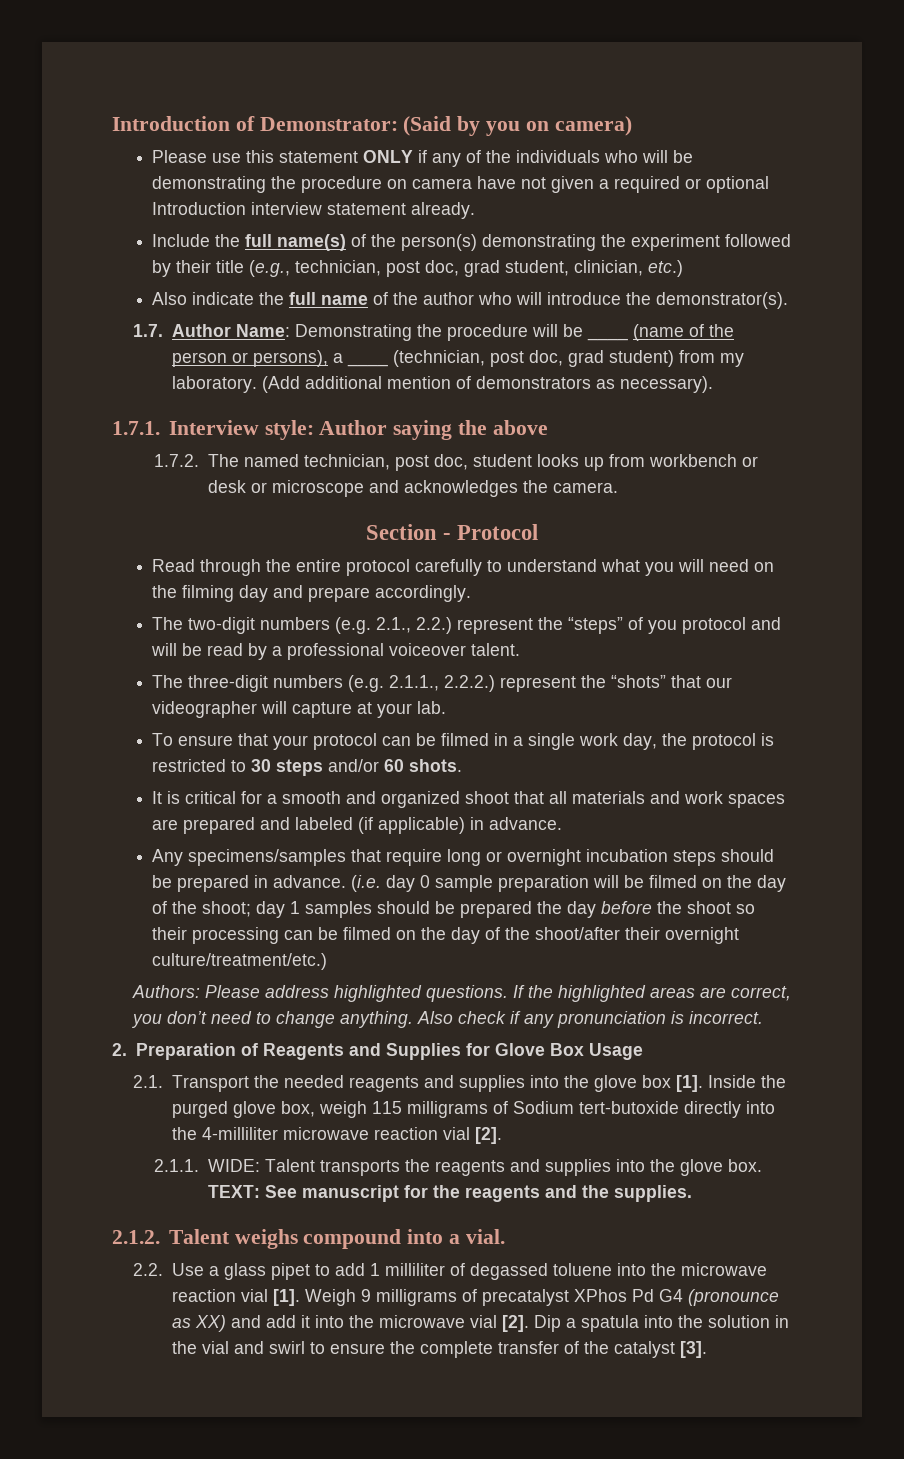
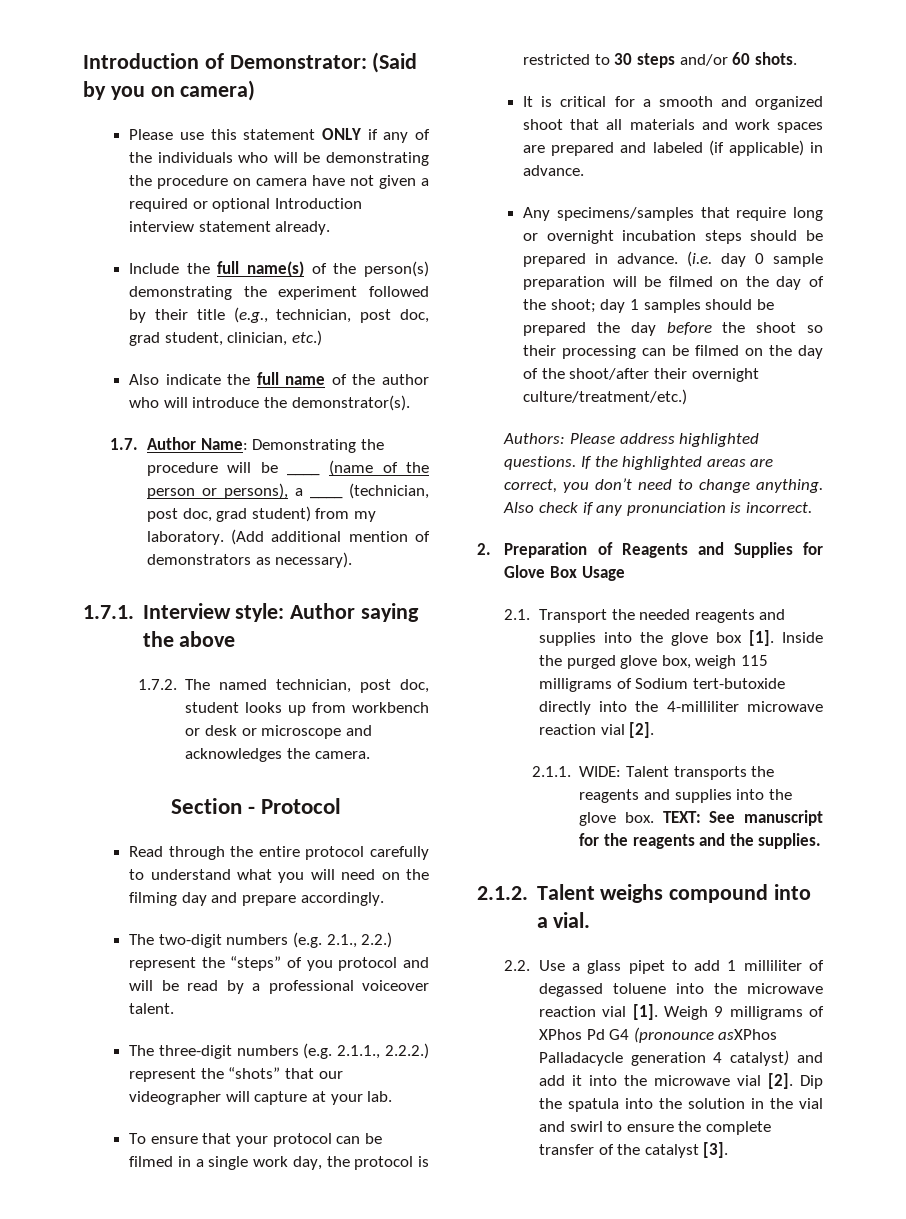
- Weigh 9 milligrams of precatalyst XPhos Pd G4 (pronounce as XX) and add it into the microwave vial [2].
+ Weigh 9 milligrams of XPhos Pd G4 (pronounce asXPhos Palladacycle generation 4 catalyst) and add it into the microwave vial [2].
- Dip a spatula into the solution in the vial and swirl to ensure the complete transfer of the catalyst [3].
+ Dip the spatula into the solution in the vial and swirl to ensure the complete transfer of the catalyst [3].

